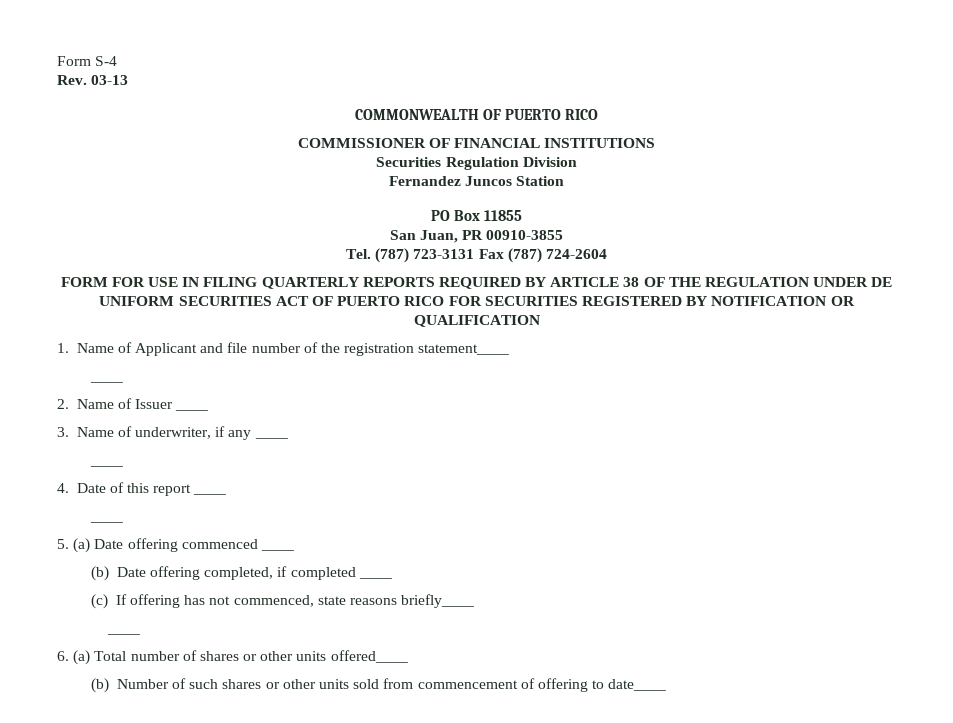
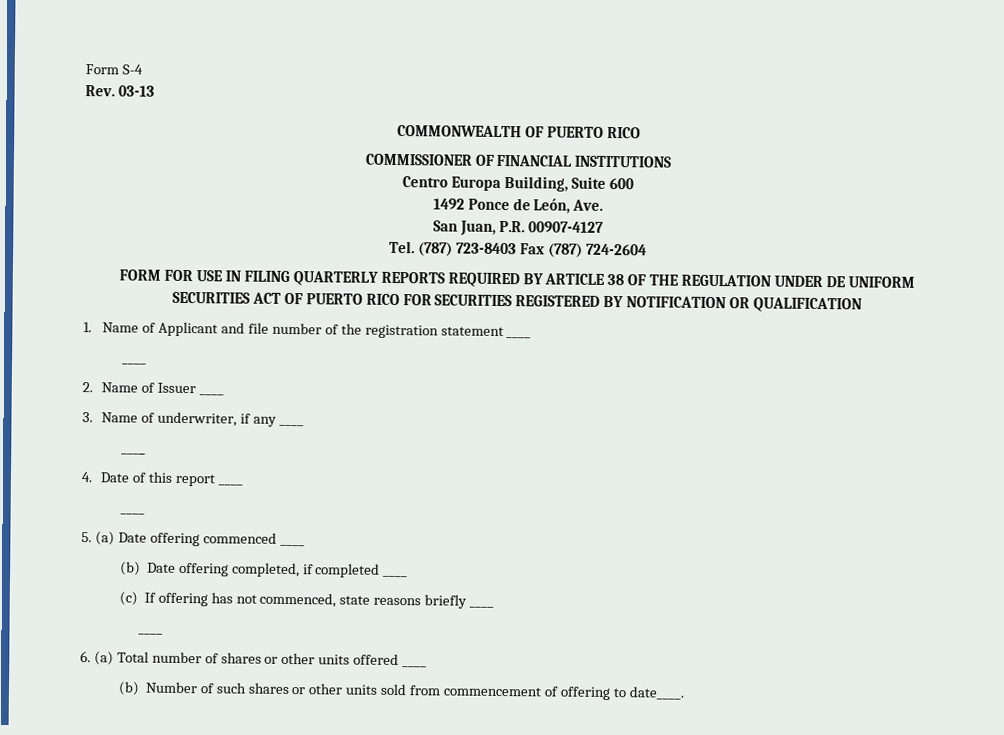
- Securities Regulation Division
- Fernandez Juncos Station
- PO Box 11855
+ Centro Europa Building, Suite 600
+ 1492 Ponce de León, Ave.
- San Juan, PR 00910-3855
+ San Juan, P.R. 00907-4127
- Tel. (787) 723-3131 Fax (787) 724-2604
+ Tel. (787) 723-8403 Fax (787) 724-2604
- 1. Name of Applicant and file number of the registration statement____
+ 1. Name of Applicant and file number of the registration statement ____
- (c) If offering has not commenced, state reasons briefly____
+ (c) If offering has not commenced, state reasons briefly ____
- 6. (a) Total number of shares or other units offered____
+ 6. (a) Total number of shares or other units offered ____
- (b) Number of such shares or other units sold from commencement of offering to date____
+ (b) Number of such shares or other units sold from commencement of offering to date____.

